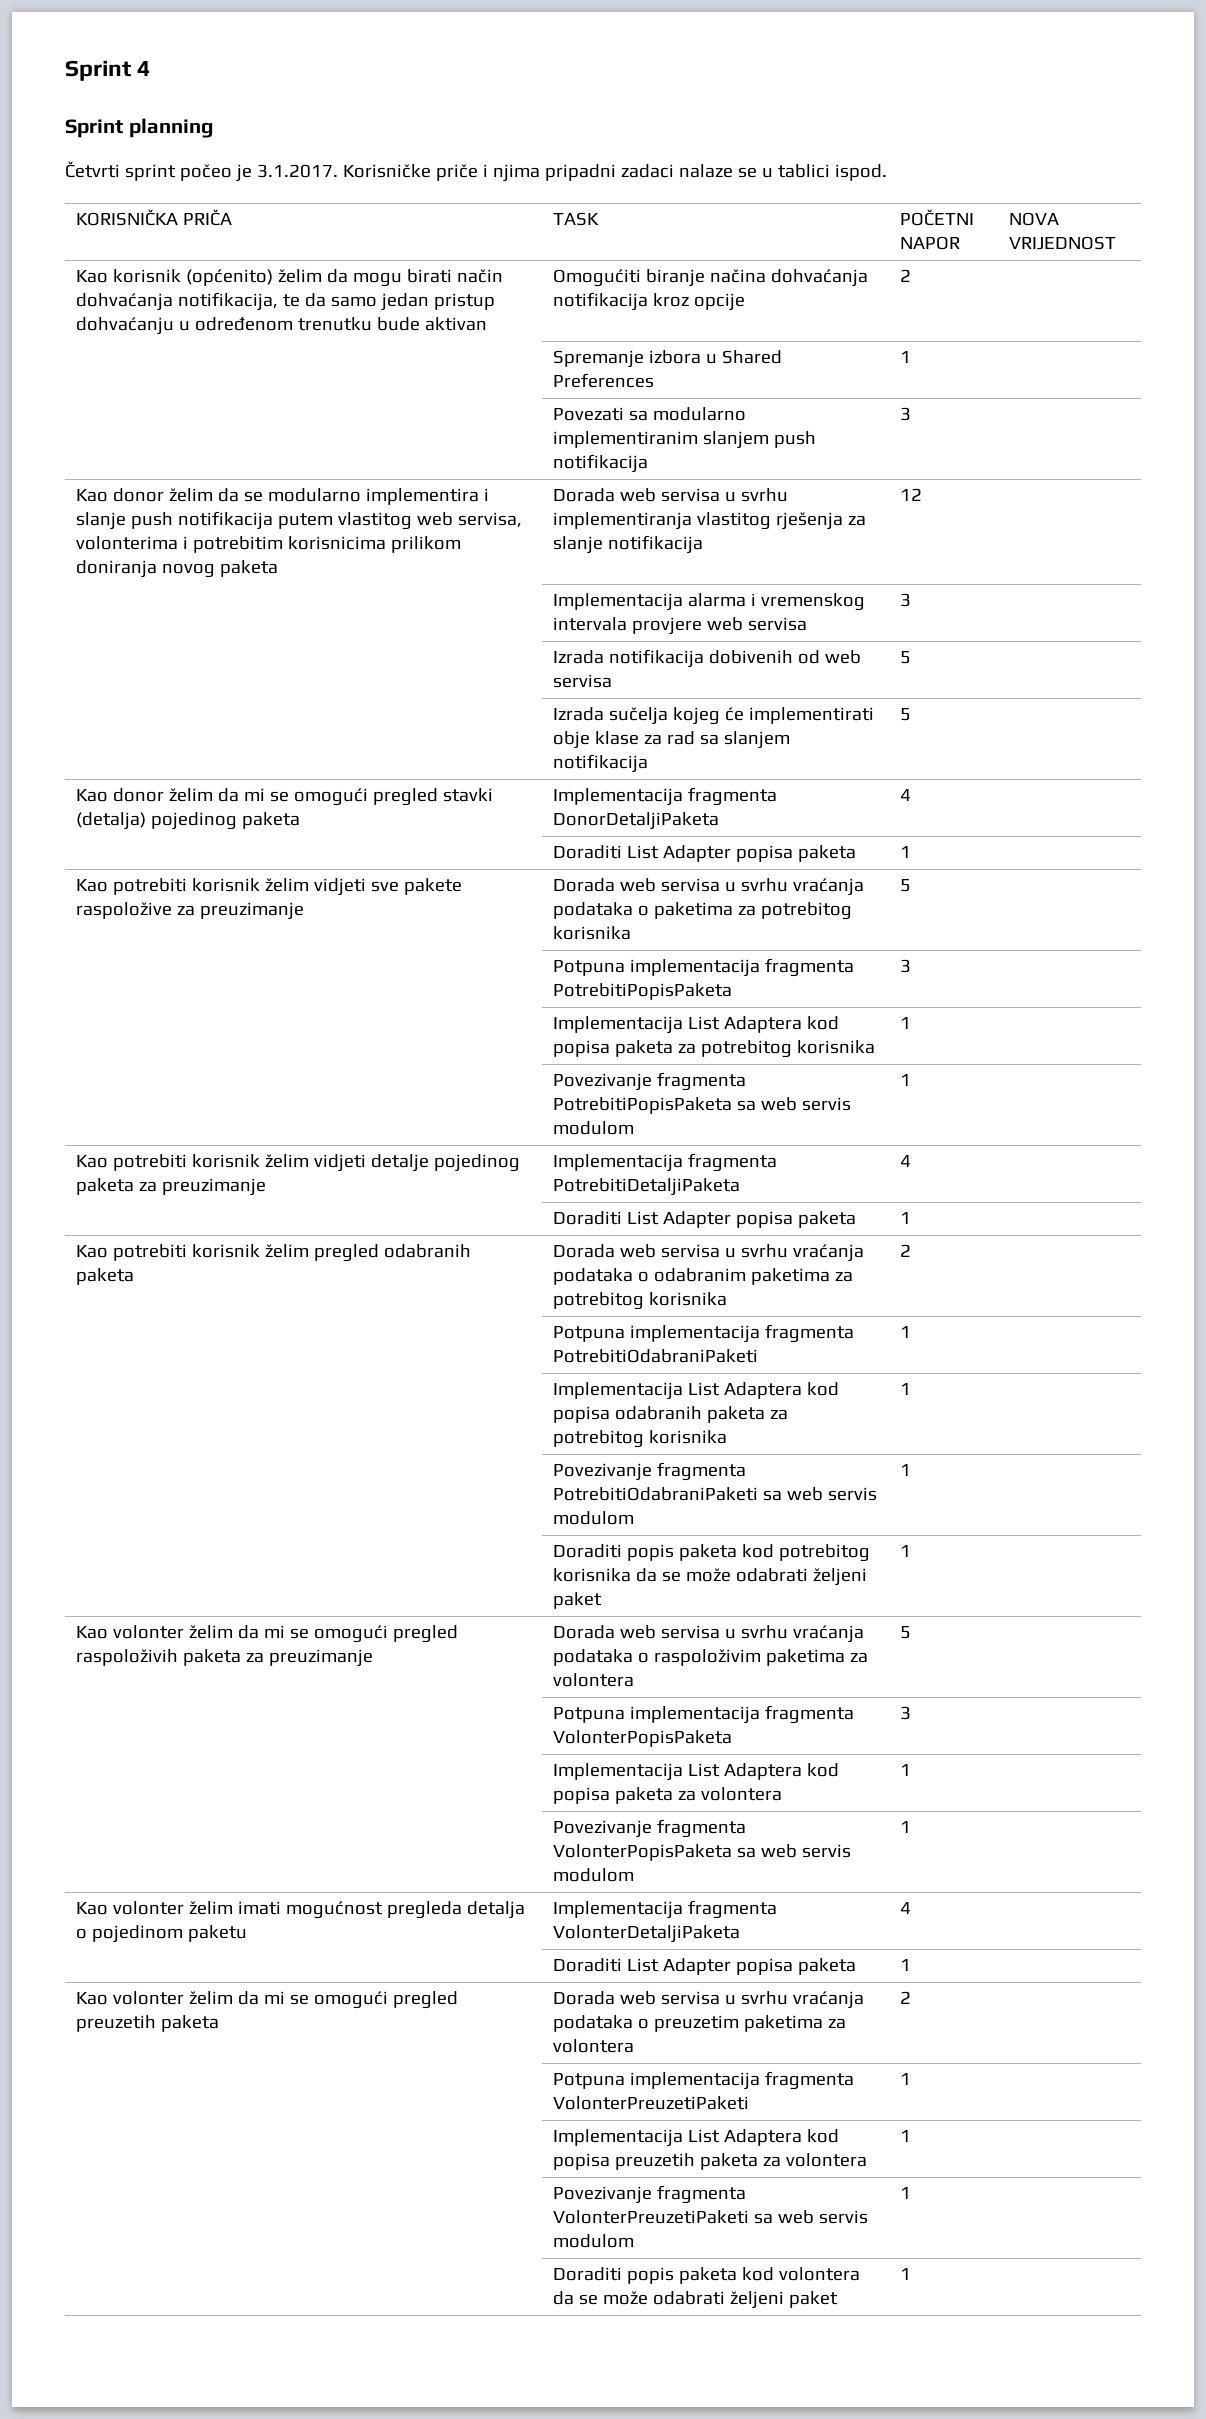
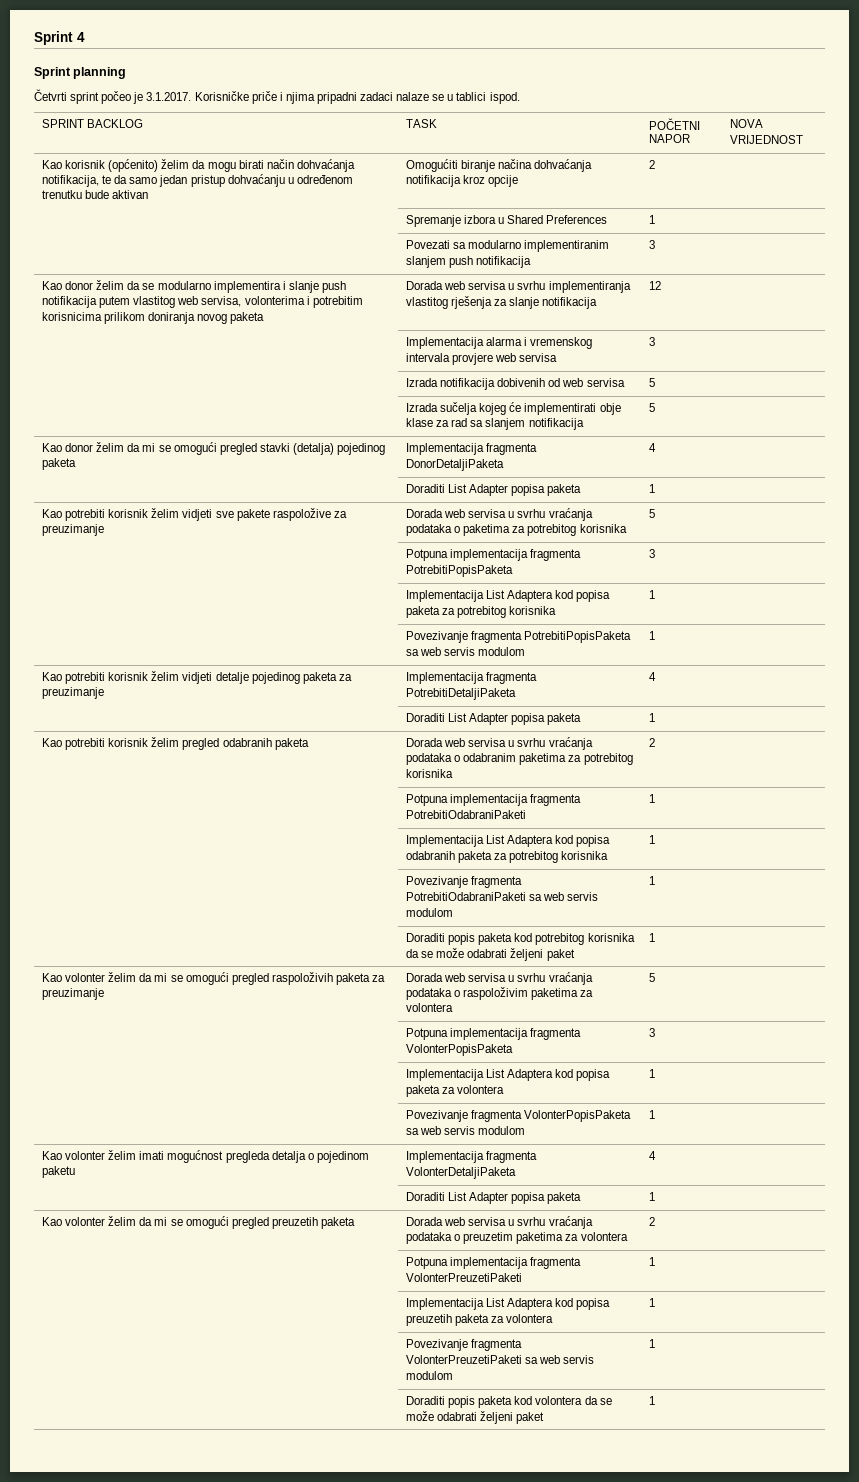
- KORISNIČKA PRIČA | TASK | POČETNI NAPOR | NOVA VRIJEDNOST
+ SPRINT BACKLOG | TASK | POČETNI NAPOR | NOVA VRIJEDNOST

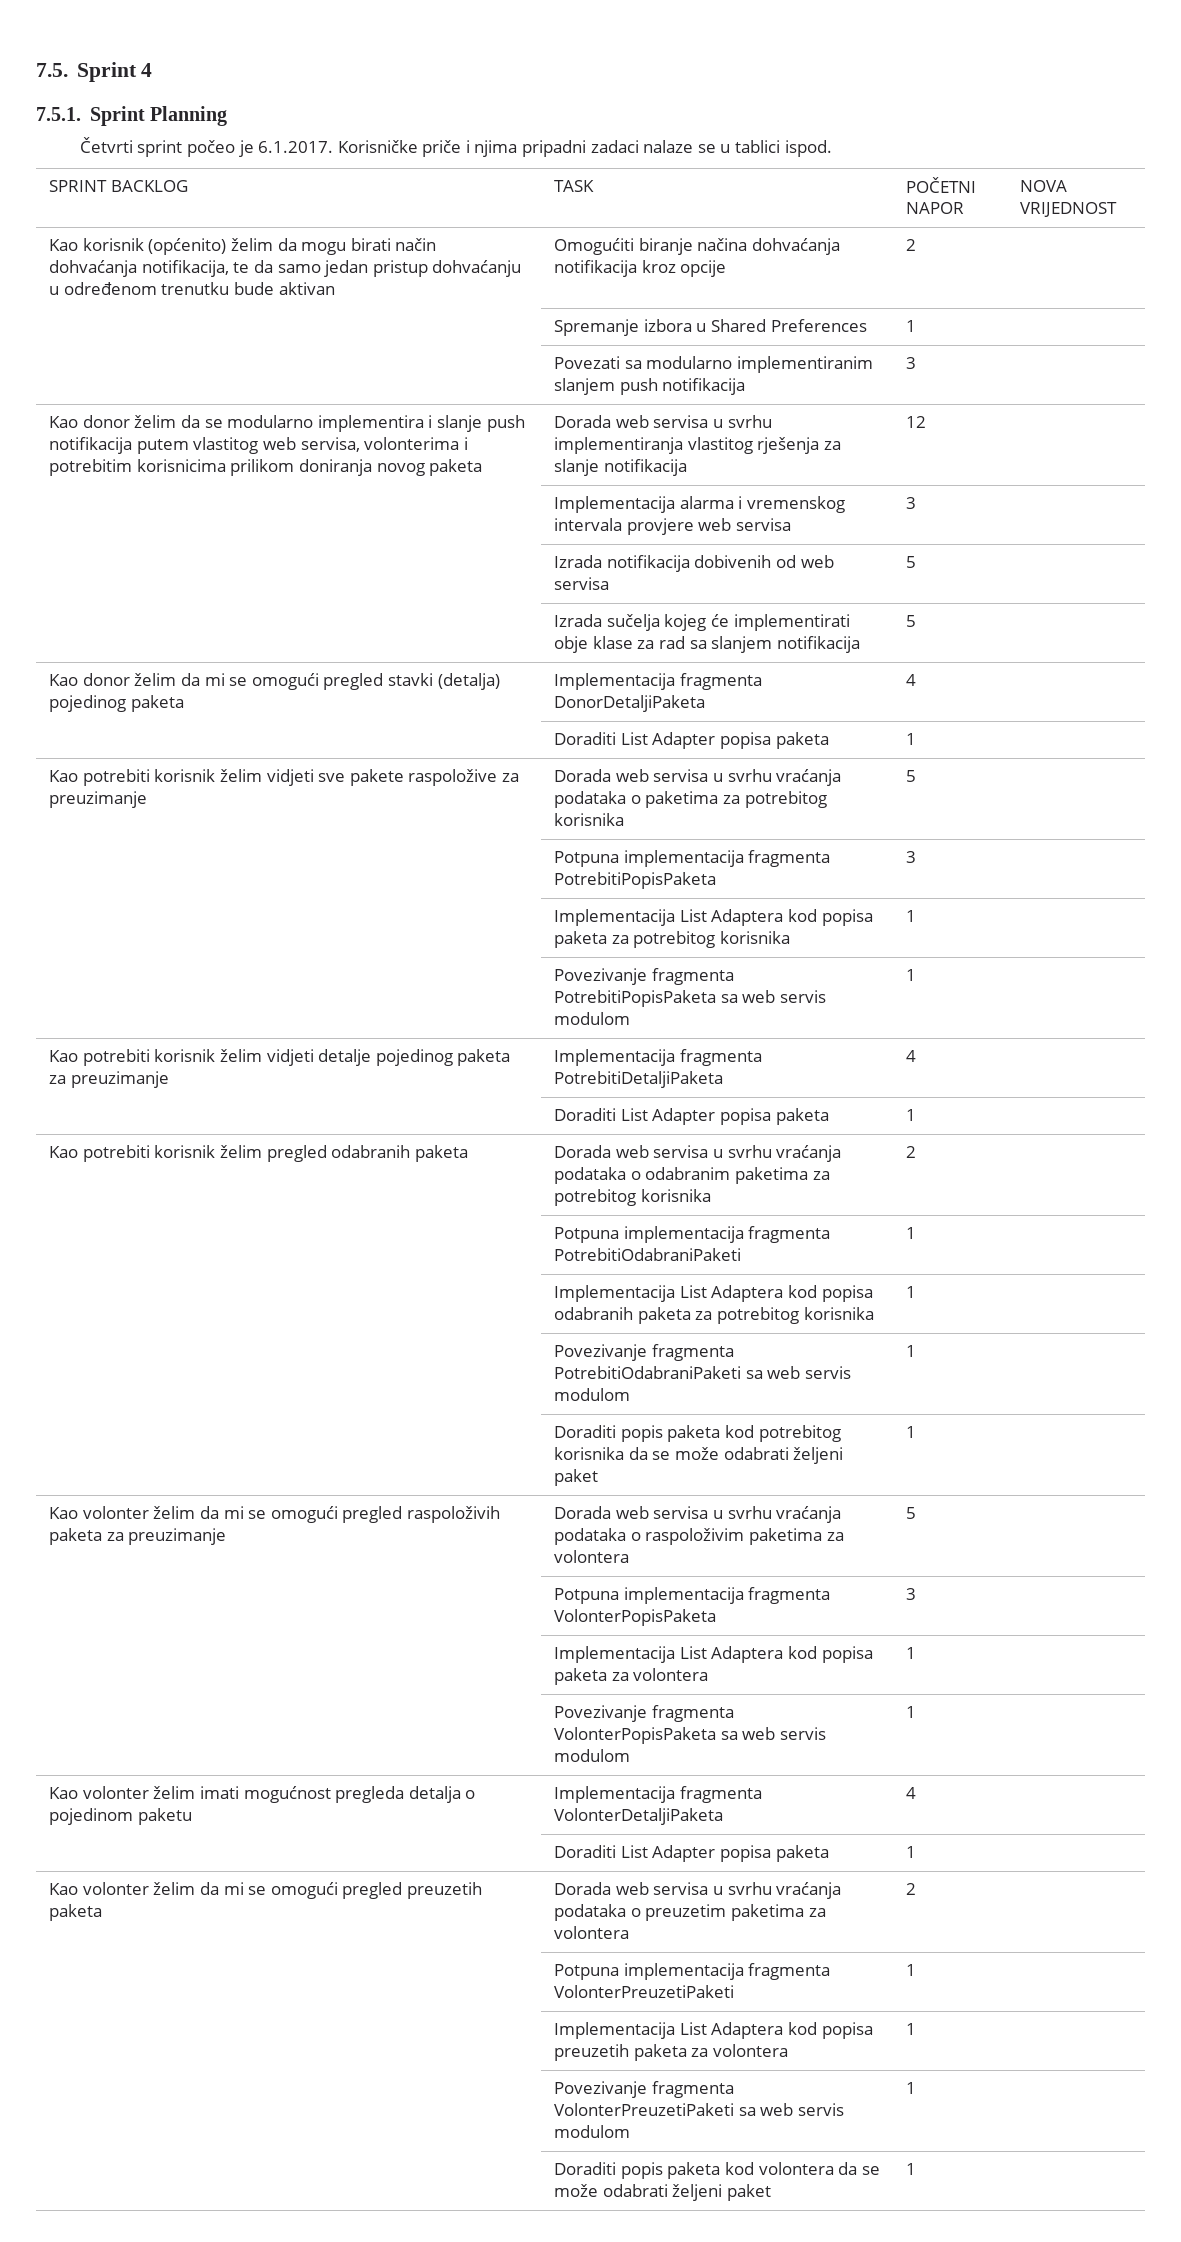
- Sprint 4
+ 7.5. Sprint 4
- Sprint planning
+ 7.5.1. Sprint Planning
- Četvrti sprint počeo je 3.1.2017. Korisničke priče i njima pripadni zadaci nalaze se u tablici ispod.
+ Četvrti sprint počeo je 6.1.2017. Korisničke priče i njima pripadni zadaci nalaze se u tablici ispod.

